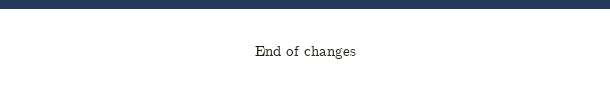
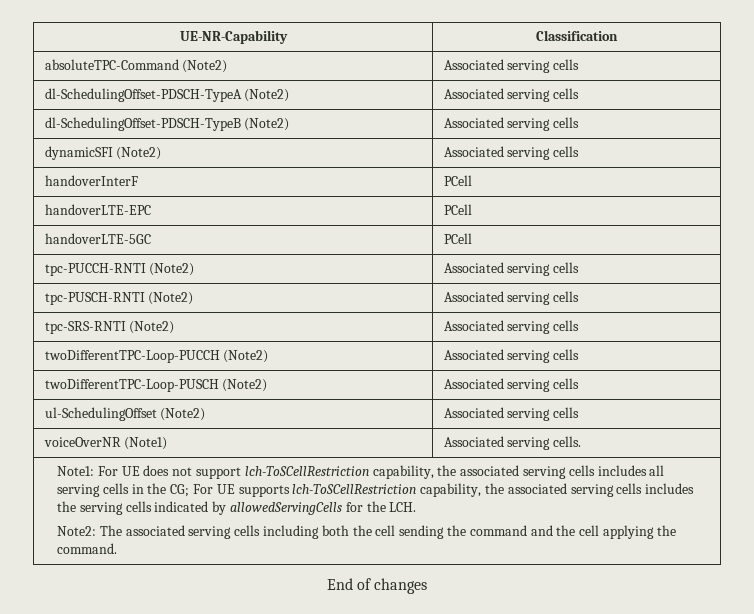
+ UE-NR-Capability | Classification
+ absoluteTPC-Command (Note2) | Associated serving cells
+ dl-SchedulingOffset-PDSCH-TypeA (Note2) | Associated serving cells
+ dl-SchedulingOffset-PDSCH-TypeB (Note2) | Associated serving cells
+ dynamicSFI (Note2) | Associated serving cells
+ handoverInterF | PCell
+ handoverLTE-EPC | PCell
+ handoverLTE-5GC | PCell
+ tpc-PUCCH-RNTI (Note2) | Associated serving cells
+ tpc-PUSCH-RNTI (Note2) | Associated serving cells
+ tpc-SRS-RNTI (Note2) | Associated serving cells
+ twoDifferentTPC-Loop-PUCCH (Note2) | Associated serving cells
+ twoDifferentTPC-Loop-PUSCH (Note2) | Associated serving cells
+ ul-SchedulingOffset (Note2) | Associated serving cells
+ voiceOverNR (Note1) | Associated serving cells.
+ Note1: For UE does not support lch-ToSCellRestriction capability, the associated serving cells includes all serving cells in the CG; For UE supports lch-ToSCellRestriction capability, the associated serving cells includes the serving cells indicated by allowedServingCells for the LCH.
+ Note2: The associated serving cells including both the cell sending the command and the cell applying the command.

